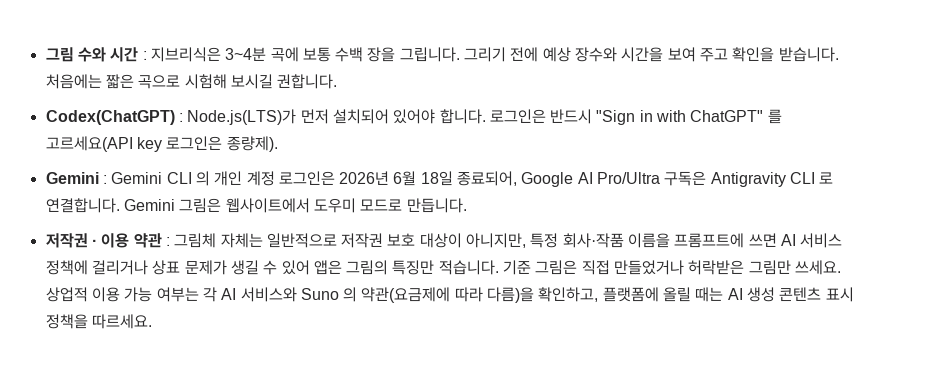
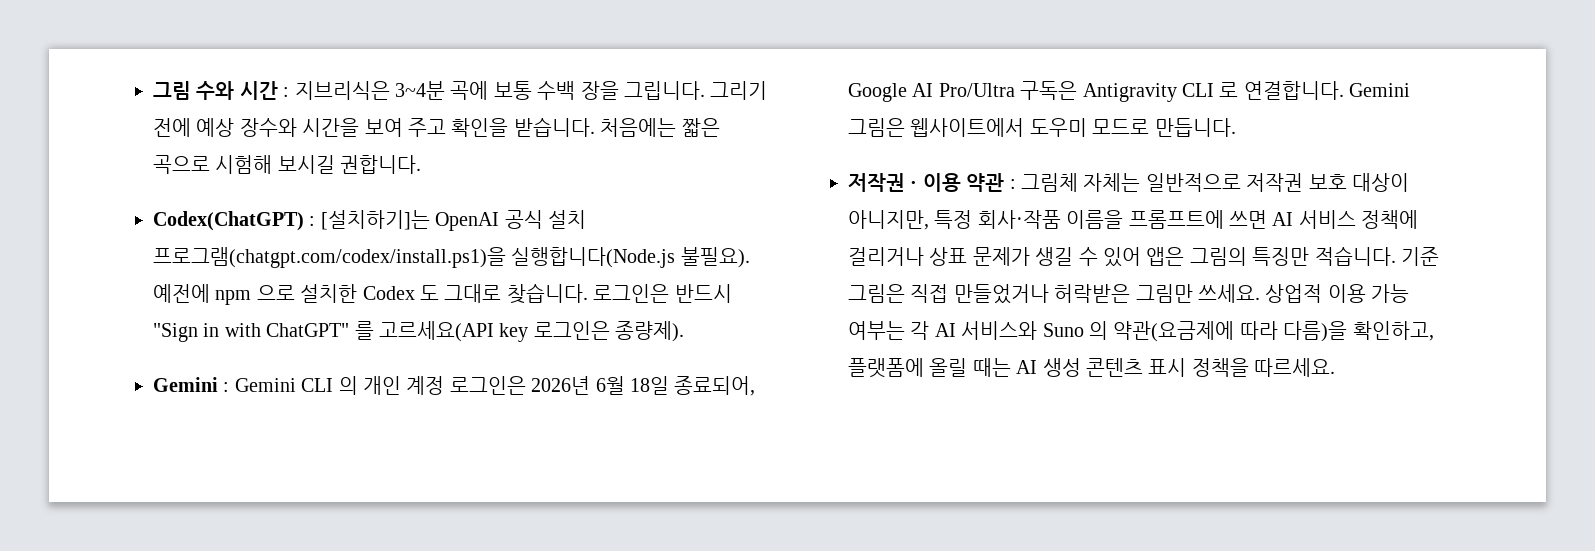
- Codex(ChatGPT) : Node.js(LTS)가 먼저 설치되어 있어야 합니다.
+ Codex(ChatGPT) : [설치하기]는 OpenAI 공식 설치 프로그램(chatgpt.com/codex/install.ps1)을 실행합니다(Node.js 불필요). 예전에 npm 으로 설치한 Codex 도 그대로 찾습니다.

